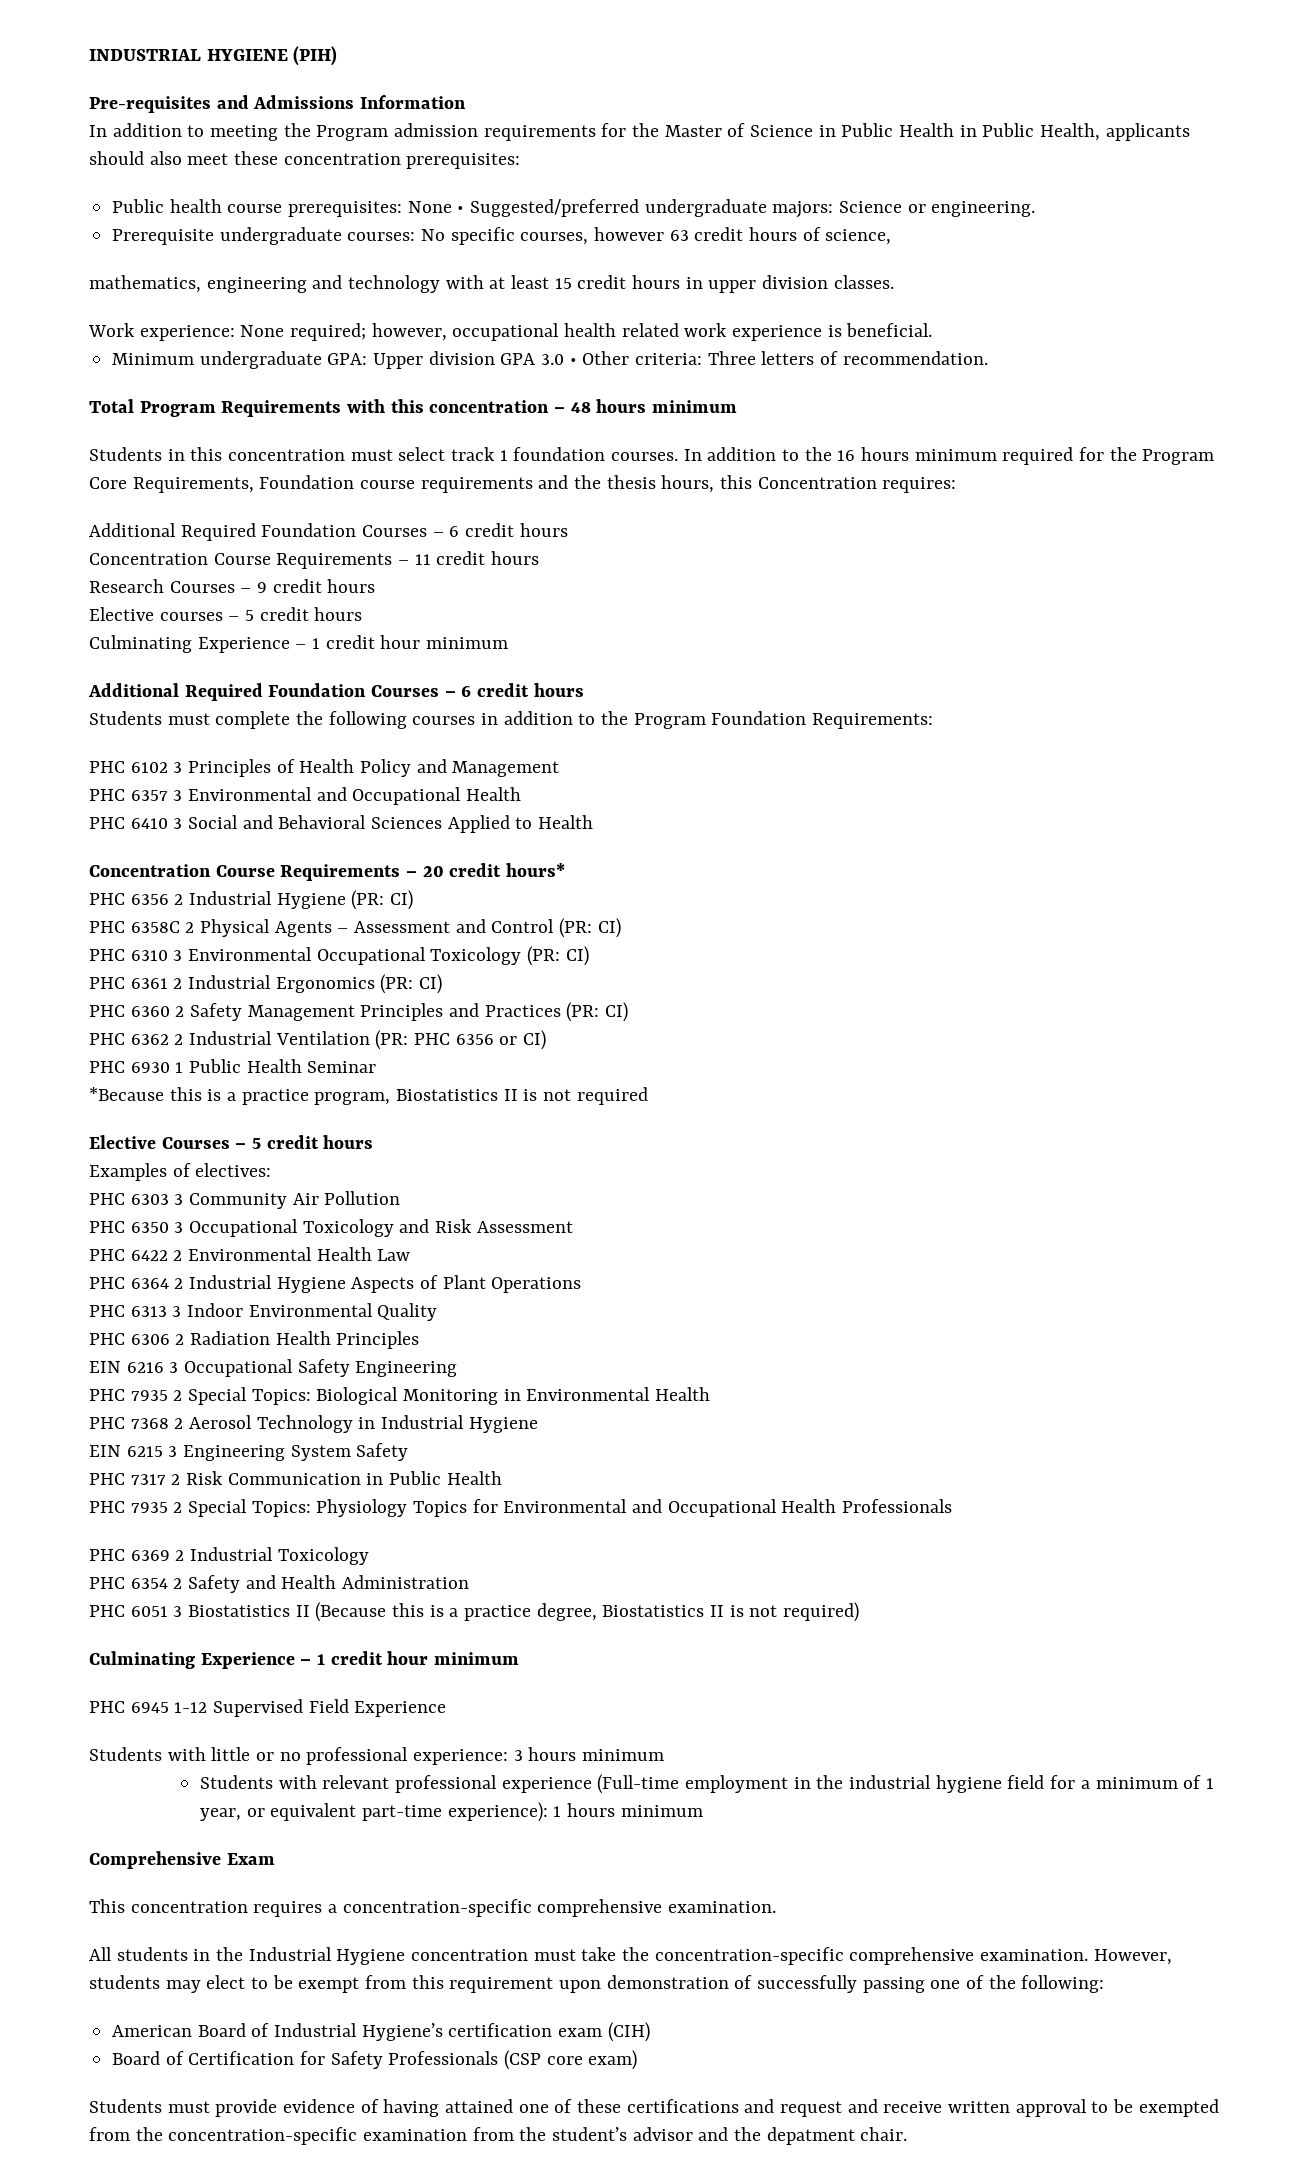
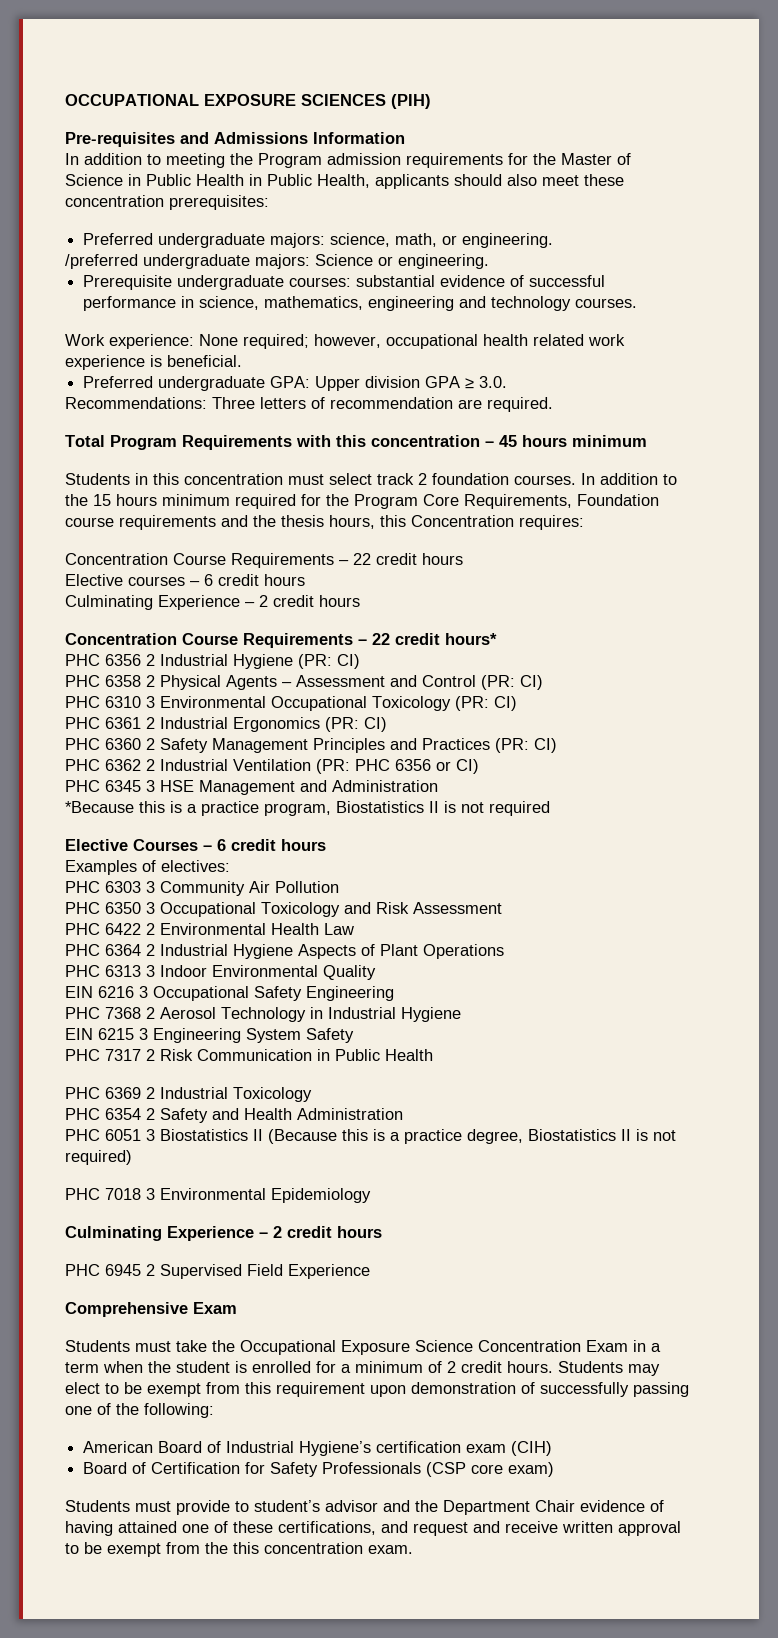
- INDUSTRIAL HYGIENE (PIH)
+ OCCUPATIONAL EXPOSURE SCIENCES (PIH)
- Public health course prerequisites: None • Suggested/preferred undergraduate majors: Science or engineering.
+ Preferred undergraduate majors: science, math, or engineering.
+ /preferred undergraduate majors: Science or engineering.
- Prerequisite undergraduate courses: No specific courses, however 63 credit hours of science,
- mathematics, engineering and technology with at least 15 credit hours in upper division classes.
+ Prerequisite undergraduate courses: substantial evidence of successful performance in science, mathematics, engineering and technology courses.
- Minimum undergraduate GPA: Upper division GPA 3.0 • Other criteria: Three letters of recommendation.
+ Preferred undergraduate GPA: Upper division GPA ≥ 3.0.
+ Recommendations: Three letters of recommendation are required.
- Total Program Requirements with this concentration – 48 hours minimum
+ Total Program Requirements with this concentration – 45 hours minimum
- Students in this concentration must select track 1 foundation courses.
+ Students in this concentration must select track 2 foundation courses.
- In addition to the 16 hours minimum required for the Program Core Requirements, Foundation course requirements and the thesis hours, this Concentration requires:
- Additional Required Foundation Courses – 6 credit hours
- Concentration Course Requirements – 11 credit hours
- Research Courses – 9 credit hours
- Elective courses – 5 credit hours
- Culminating Experience – 1 credit hour minimum
- Additional Required Foundation Courses – 6 credit hours
- Students must complete the following courses in addition to the Program Foundation Requirements:
- PHC 6102 3 Principles of Health Policy and Management
- PHC 6357 3 Environmental and Occupational Health
- PHC 6410 3 Social and Behavioral Sciences Applied to Health
- Concentration Course Requirements – 20 credit hours*
+ In addition to the 15 hours minimum required for the Program Core Requirements, Foundation course requirements and the thesis hours, this Concentration requires:
+ Concentration Course Requirements – 22 credit hours
+ Elective courses – 6 credit hours
+ Culminating Experience – 2 credit hours
+ Concentration Course Requirements – 22 credit hours*
- PHC 6358C 2 Physical Agents – Assessment and Control (PR: CI)
+ PHC 6358 2 Physical Agents – Assessment and Control (PR: CI)
- PHC 6930 1 Public Health Seminar
+ PHC 6345 3 HSE Management and Administration
- Elective Courses – 5 credit hours
+ Elective Courses – 6 credit hours
- PHC 6306 2 Radiation Health Principles
- PHC 7935 2 Special Topics: Biological Monitoring in Environmental Health
- PHC 7935 2 Special Topics: Physiology Topics for Environmental and Occupational Health Professionals
  PHC 6051 3 Biostatistics II (Because this is a practice degree, Biostatistics II is not required)
- Culminating Experience – 1 credit hour minimum
+ PHC 7018 3 Environmental Epidemiology
+ Culminating Experience – 2 credit hours
- PHC 6945 1-12 Supervised Field Experience
+ PHC 6945 2 Supervised Field Experience
- Students with little or no professional experience: 3 hours minimum
- Students with relevant professional experience (Full-time employment in the industrial hygiene field for a minimum of 1 year, or equivalent part-time experience): 1 hours minimum
  Comprehensive Exam
- This concentration requires a concentration-specific comprehensive examination.
- All students in the Industrial Hygiene concentration must take the concentration-specific comprehensive examination. However, students may elect to be exempt from this requirement upon demonstration of successfully passing one of the following:
+ Students must take the Occupational Exposure Science Concentration Exam in a term when the student is enrolled for a minimum of 2 credit hours. Students may elect to be exempt from this requirement upon demonstration of successfully passing one of the following:
- Students must provide evidence of having attained one of these certifications and request and receive written approval to be exempted from the concentration-specific examination from the student’s advisor and the depatment chair.
+ Students must provide to student’s advisor and the Department Chair evidence of having attained one of these certifications, and request and receive written approval to be exempt from the this concentration exam.

